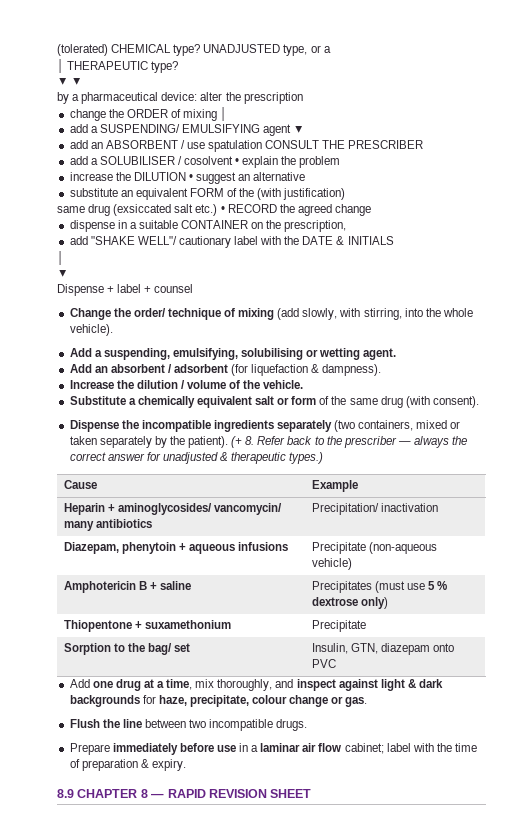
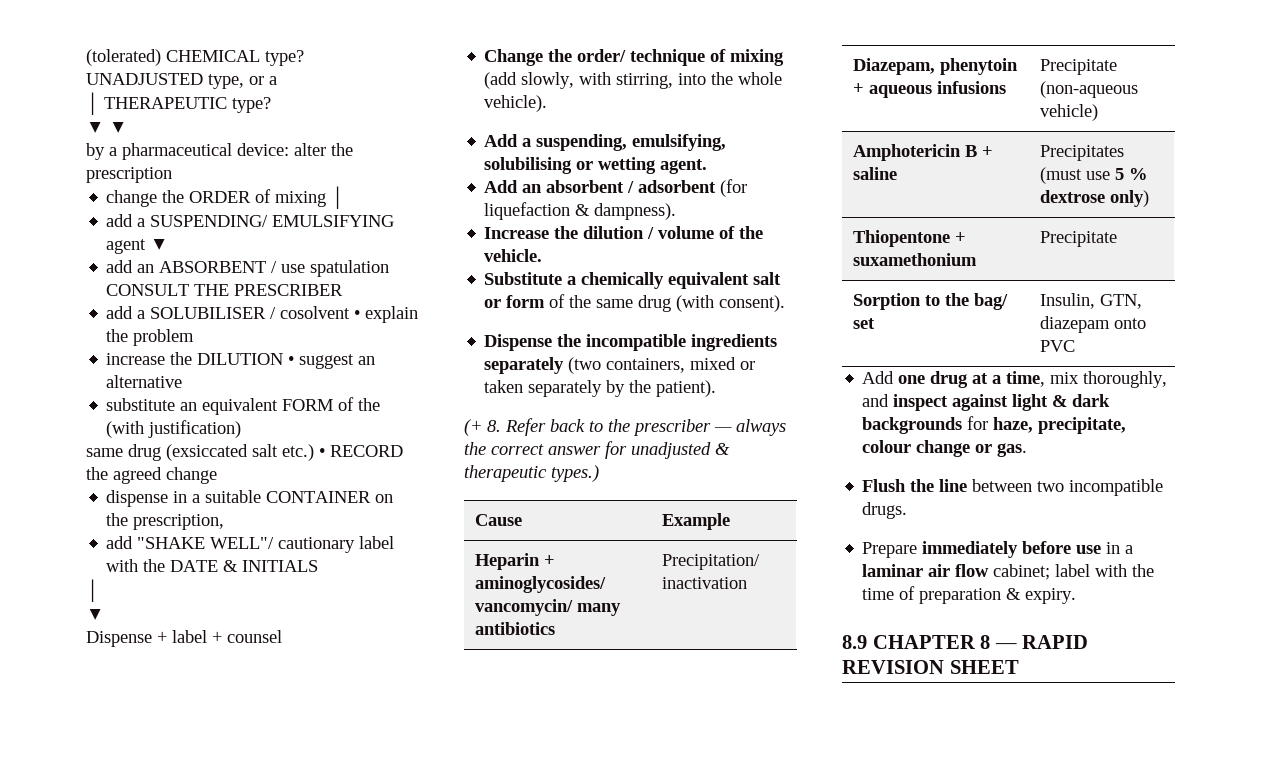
- Dispense the incompatible ingredients separately (two containers, mixed or taken separately by the patient). (+ 8. Refer back to the prescriber — always the correct answer for unadjusted & therapeutic types.)
+ Dispense the incompatible ingredients separately (two containers, mixed or taken separately by the patient).
+ (+ 8. Refer back to the prescriber — always the correct answer for unadjusted & therapeutic types.)

